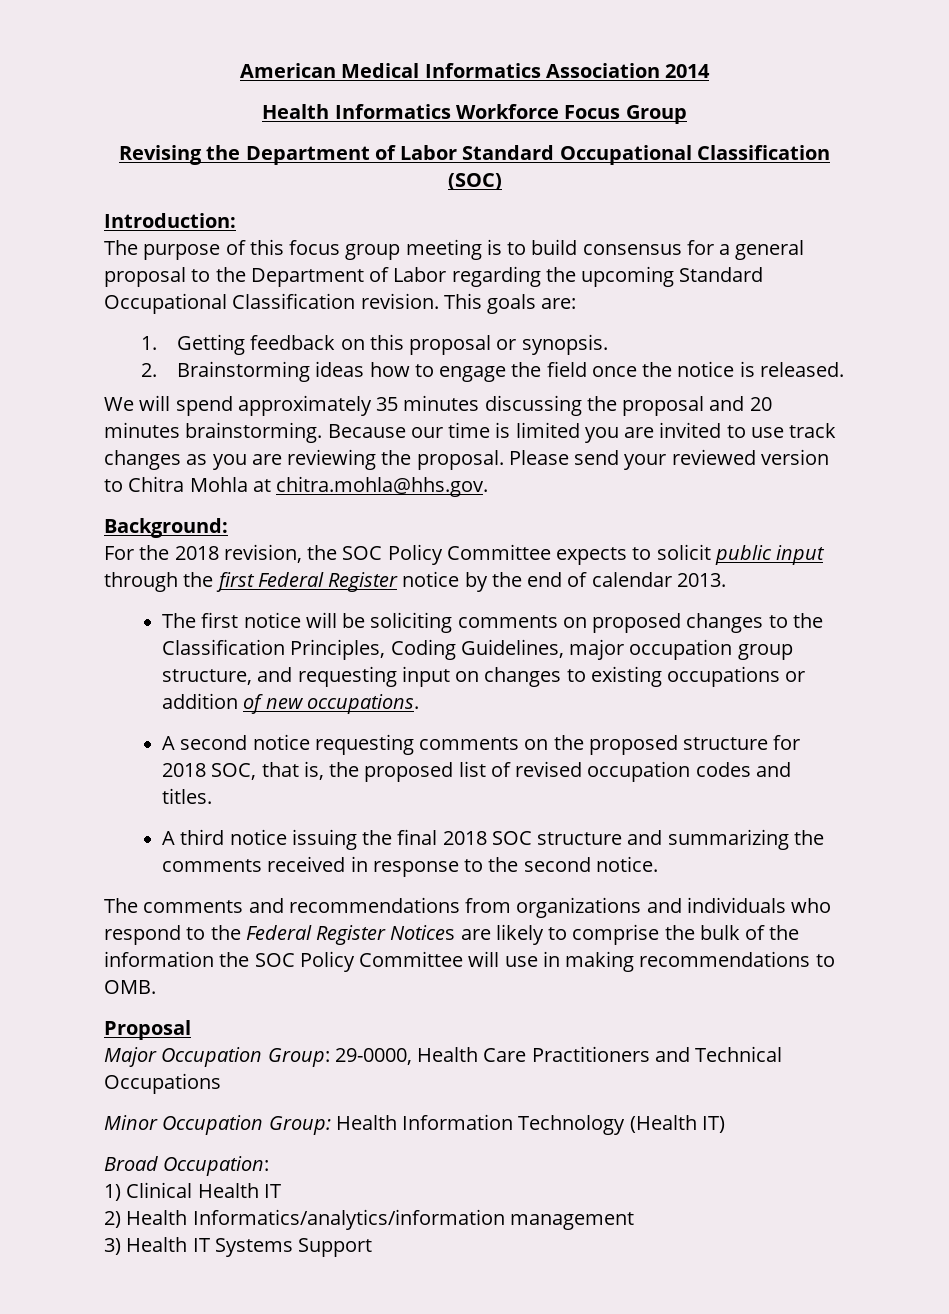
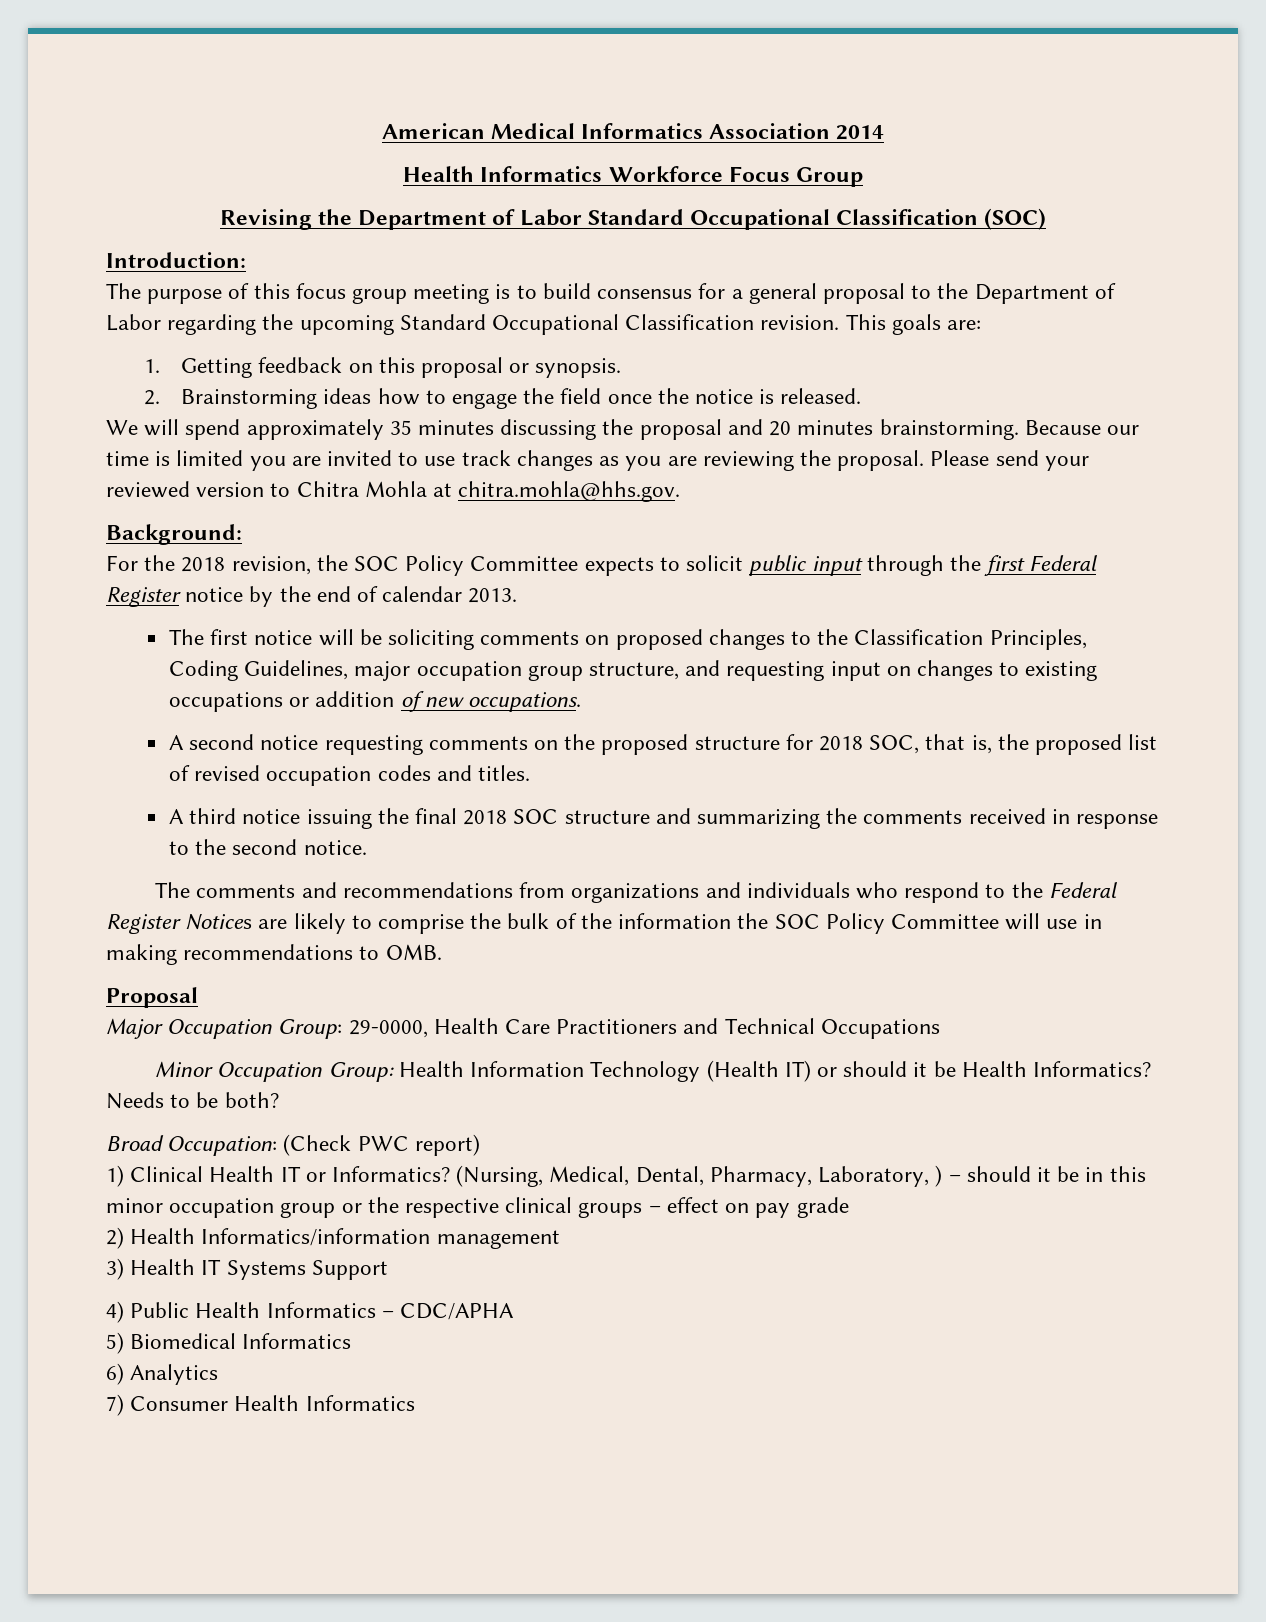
- Minor Occupation Group: Health Information Technology (Health IT)
+ Minor Occupation Group: Health Information Technology (Health IT) or should it be Health Informatics? Needs to be both?
- Broad Occupation:
+ Broad Occupation: (Check PWC report)
- 1) Clinical Health IT
+ 1) Clinical Health IT or Informatics? (Nursing, Medical, Dental, Pharmacy, Laboratory, ) – should it be in this minor occupation group or the respective clinical groups – effect on pay grade
- 2) Health Informatics/analytics/information management
+ 2) Health Informatics/information management
+ 4) Public Health Informatics – CDC/APHA
+ 5) Biomedical Informatics
+ 6) Analytics
+ 7) Consumer Health Informatics

